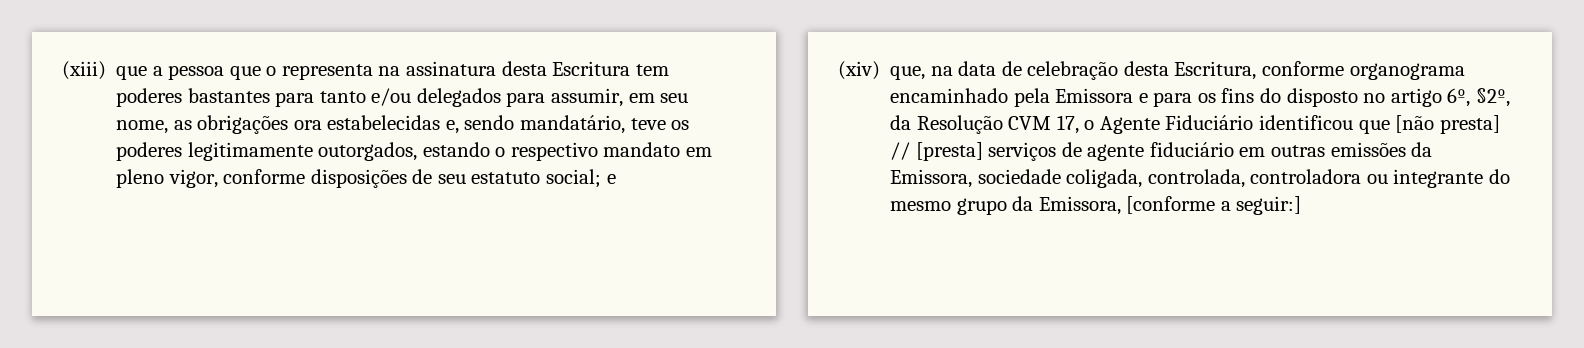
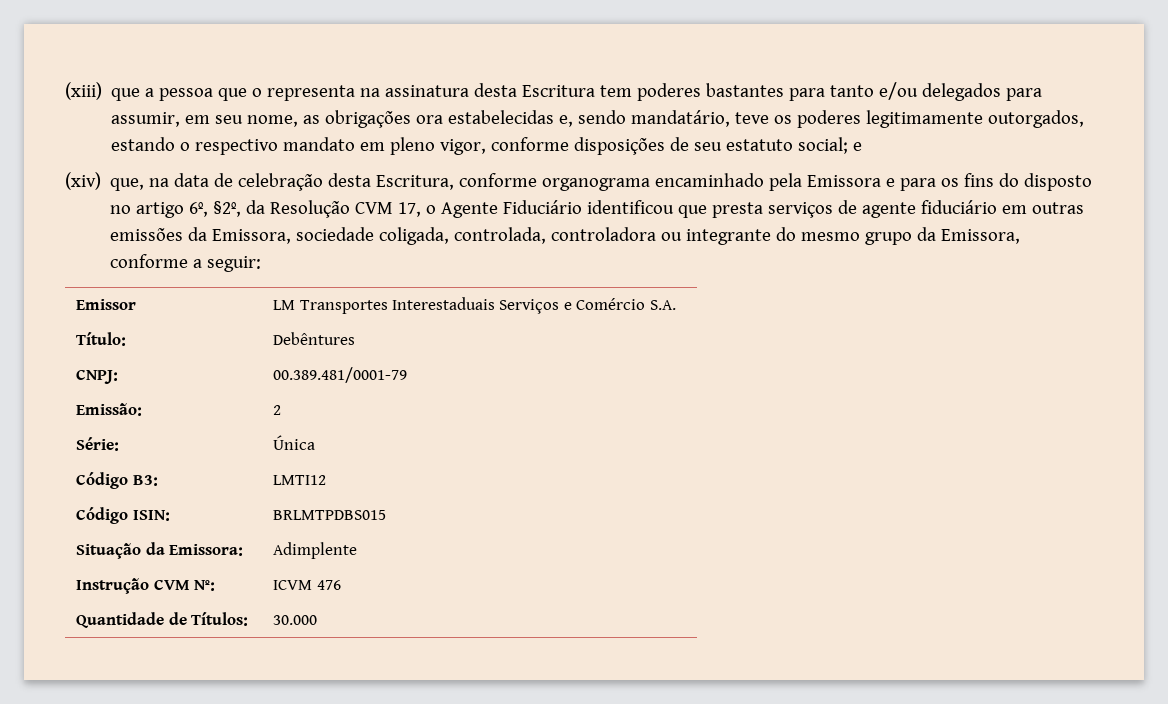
- (xiv) que, na data de celebração desta Escritura, conforme organograma encaminhado pela Emissora e para os fins do disposto no artigo 6º, §2º, da Resolução CVM 17, o Agente Fiduciário identificou que [não presta] // [presta] serviços de agente fiduciário em outras emissões da Emissora, sociedade coligada, controlada, controladora ou integrante do mesmo grupo da Emissora, [conforme a seguir:]
+ (xiv) que, na data de celebração desta Escritura, conforme organograma encaminhado pela Emissora e para os fins do disposto no artigo 6º, §2º, da Resolução CVM 17, o Agente Fiduciário identificou que presta serviços de agente fiduciário em outras emissões da Emissora, sociedade coligada, controlada, controladora ou integrante do mesmo grupo da Emissora, conforme a seguir:
+ Emissor | LM Transportes Interestaduais Serviços e Comércio S.A.
+ Título: | Debêntures
+ CNPJ: | 00.389.481/0001-79
+ Emissão: | 2
+ Série: | Única
+ Código B3: | LMTI12
+ Código ISIN: | BRLMTPDBS015
+ Situação da Emissora: | Adimplente
+ Instrução CVM Nº: | ICVM 476
+ Quantidade de Títulos: | 30.000

